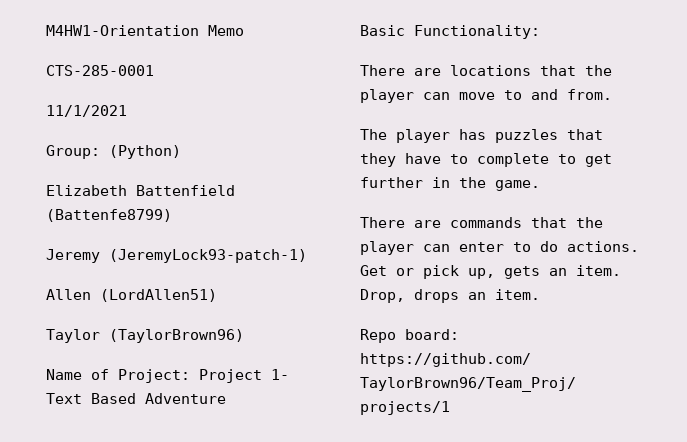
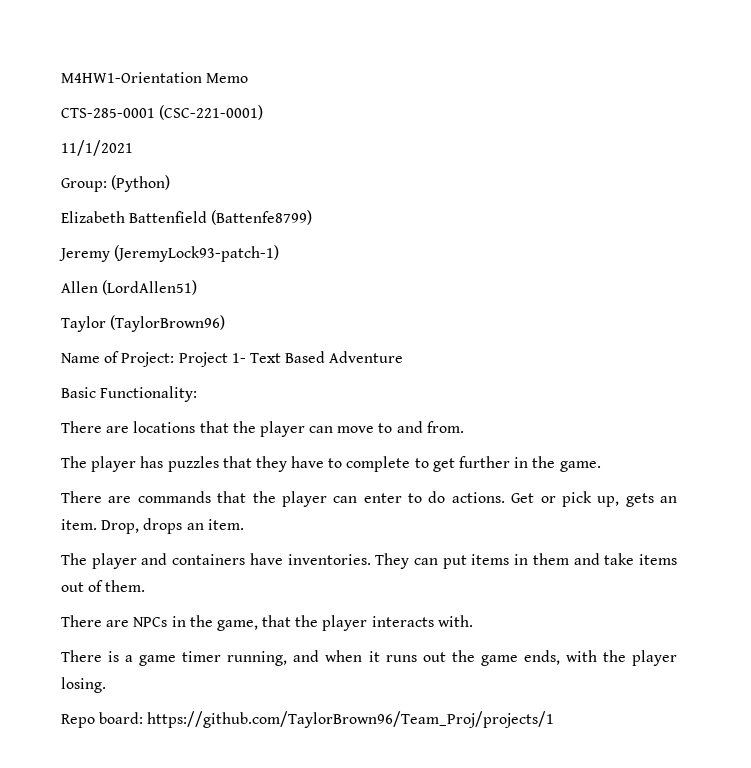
- CTS-285-0001
+ CTS-285-0001 (CSC-221-0001)
+ The player and containers have inventories. They can put items in them and take items out of them.
+ There are NPCs in the game, that the player interacts with.
+ There is a game timer running, and when it runs out the game ends, with the player losing.

